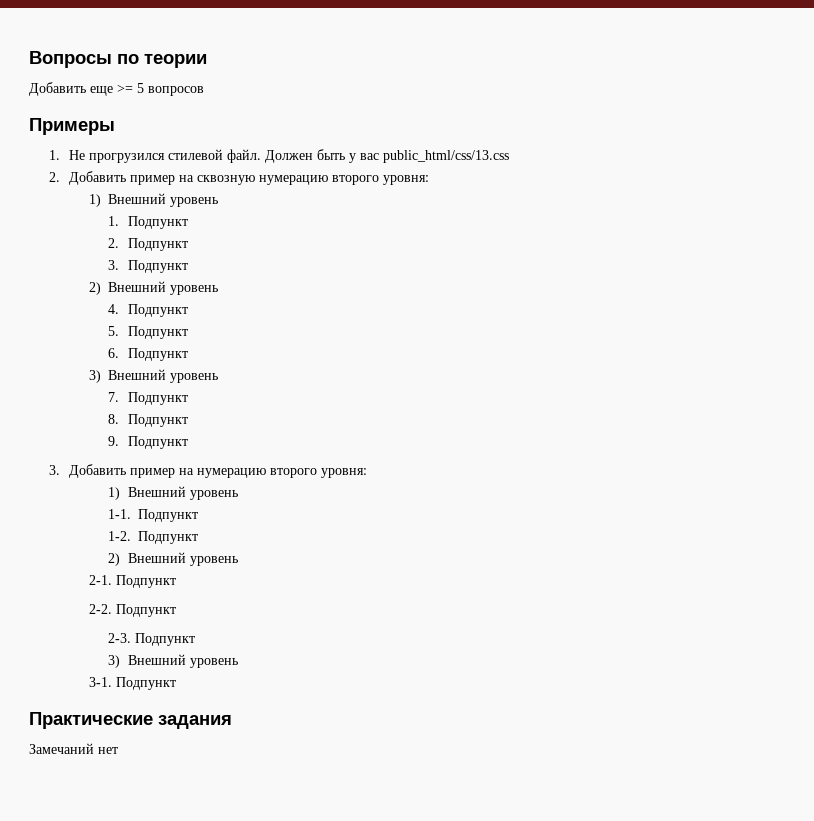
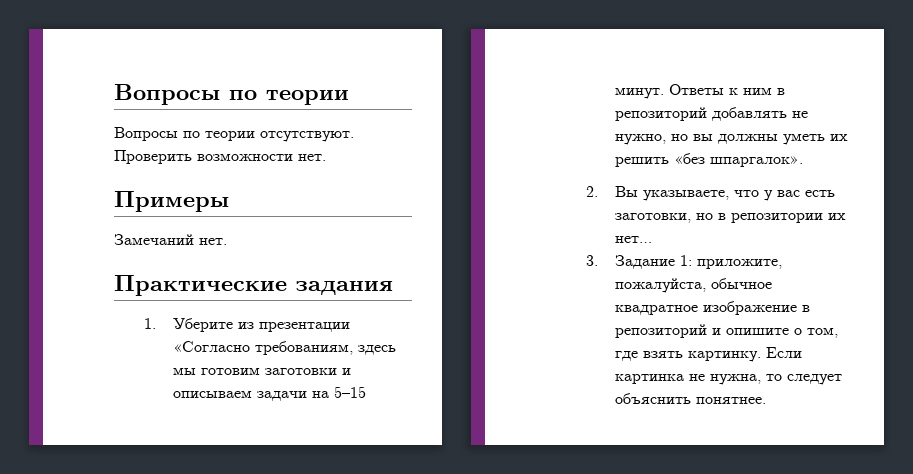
- Добавить еще >= 5 вопросов
+ Вопросы по теории отсутствуют. Проверить возможности нет.
  Примеры
- 1. Не прогрузился стилевой файл. Должен быть у вас public_html/css/13.css
- 2. Добавить пример на сквозную нумерацию второго уровня:
- 1) Внешний уровень
- 1. Подпункт
- 2. Подпункт
- 3. Подпункт
- 2) Внешний уровень
- 4. Подпункт
- 5. Подпункт
- 6. Подпункт
- 3) Внешний уровень
- 7. Подпункт
- 8. Подпункт
- 9. Подпункт
- 3. Добавить пример на нумерацию второго уровня:
- 1) Внешний уровень
- 1-1. Подпункт
- 1-2. Подпункт
- 2) Внешний уровень
- 2-1. Подпункт
- 2-2. Подпункт
- 2-3. Подпункт
- 3) Внешний уровень
- 3-1. Подпункт
+ Замечаний нет.
  Практические задания
- Замечаний нет
+ 1. Уберите из презентации «Согласно требованиям, здесь мы готовим заготовки и описываем задачи на 5–15 минут. Ответы к ним в репозиторий добавлять не нужно, но вы должны уметь их решить «без шпаргалок».
+ 2. Вы указываете, что у вас есть заготовки, но в репозитории их нет…
+ 3. Задание 1: приложите, пожалуйста, обычное квадратное изображение в репозиторий и опишите о том, где взять картинку. Если картинка не нужна, то следует объяснить понятнее.

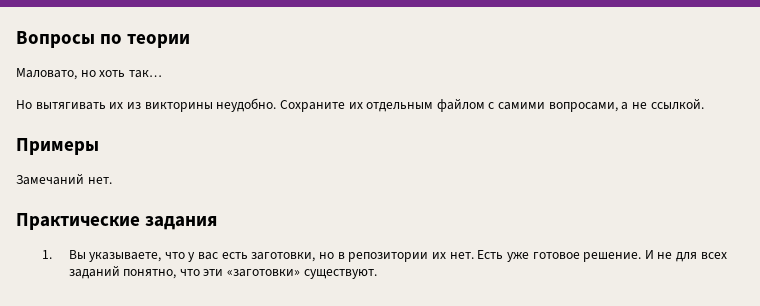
- Вопросы по теории отсутствуют. Проверить возможности нет.
+ Маловато, но хоть так…
+ Но вытягивать их из викторины неудобно. Сохраните их отдельным файлом с самими вопросами, а не ссылкой.
- 1. Уберите из презентации «Согласно требованиям, здесь мы готовим заготовки и описываем задачи на 5–15 минут. Ответы к ним в репозиторий добавлять не нужно, но вы должны уметь их решить «без шпаргалок».
- 2. Вы указываете, что у вас есть заготовки, но в репозитории их нет…
- 3. Задание 1: приложите, пожалуйста, обычное квадратное изображение в репозиторий и опишите о том, где взять картинку. Если картинка не нужна, то следует объяснить понятнее.
+ 1. Вы указываете, что у вас есть заготовки, но в репозитории их нет. Есть уже готовое решение. И не для всех заданий понятно, что эти «заготовки» существуют.

